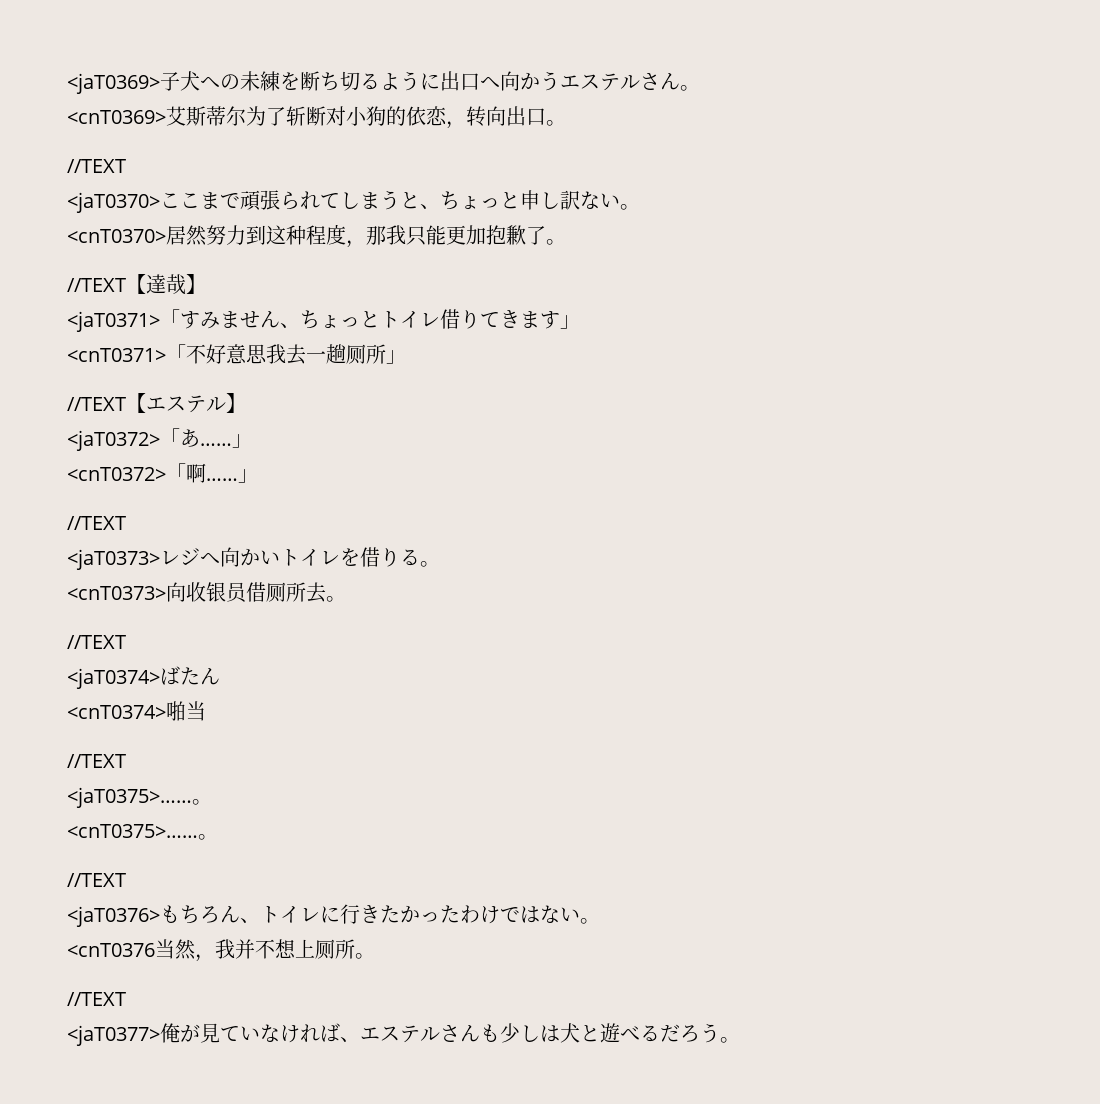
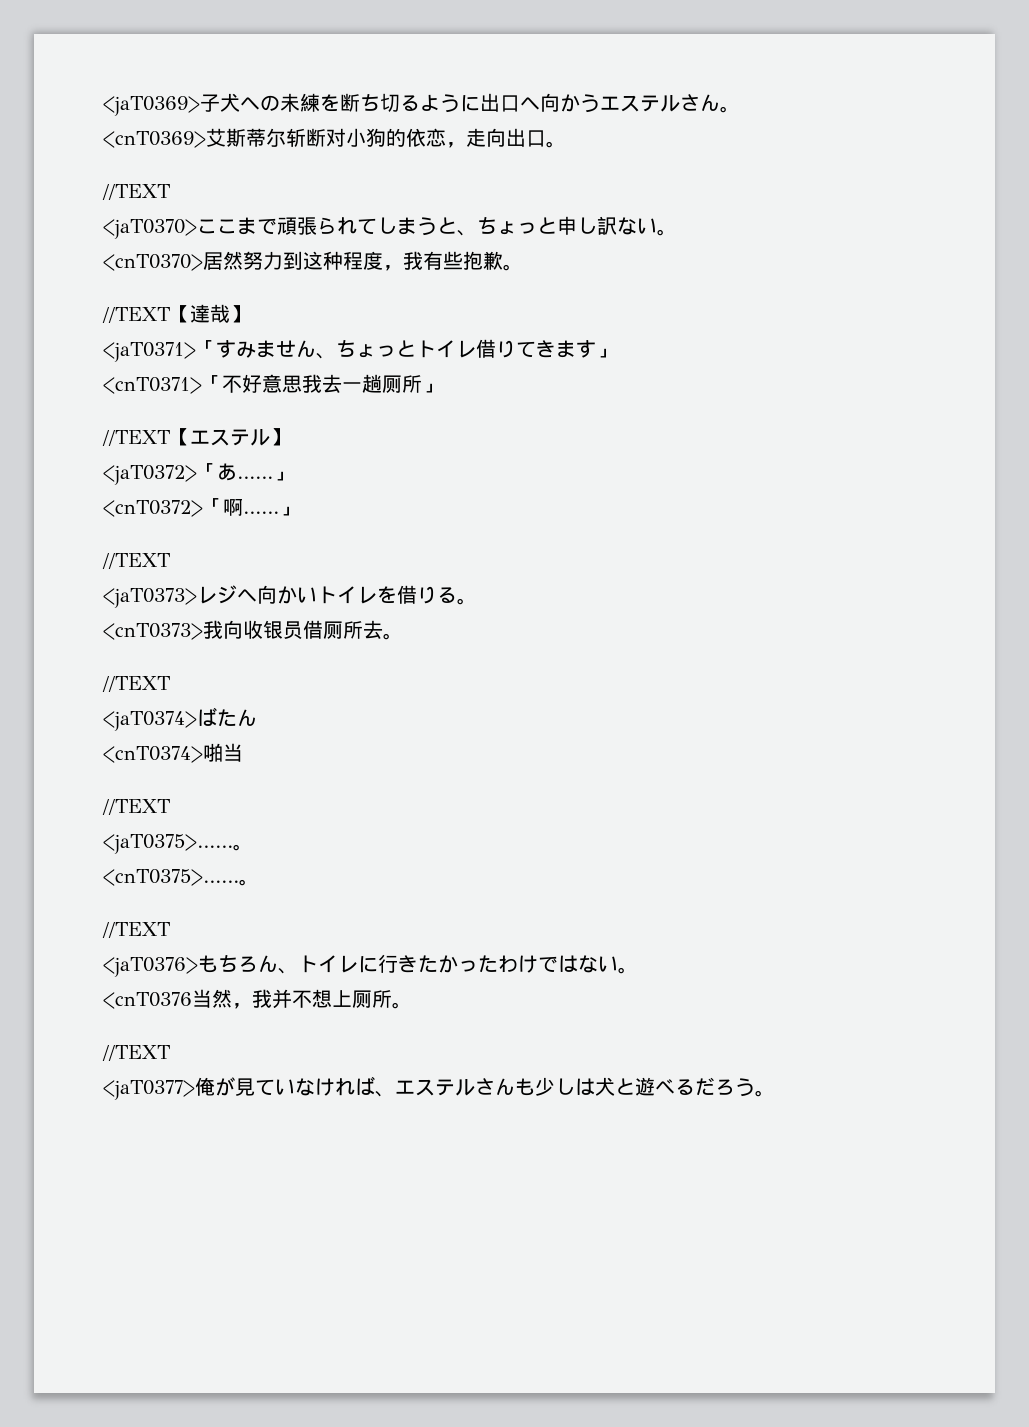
- <cnT0369>艾斯蒂尔为了斩断对小狗的依恋，转向出口。
+ <cnT0369>艾斯蒂尔斩断对小狗的依恋，走向出口。
- <cnT0370>居然努力到这种程度，那我只能更加抱歉了。
+ <cnT0370>居然努力到这种程度，我有些抱歉。
- <cnT0373>向收银员借厕所去。
+ <cnT0373>我向收银员借厕所去。

